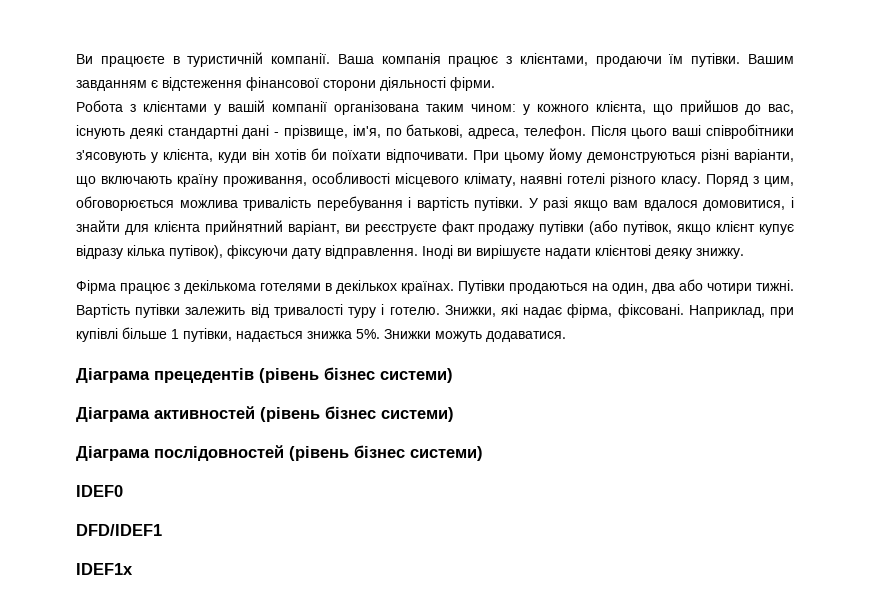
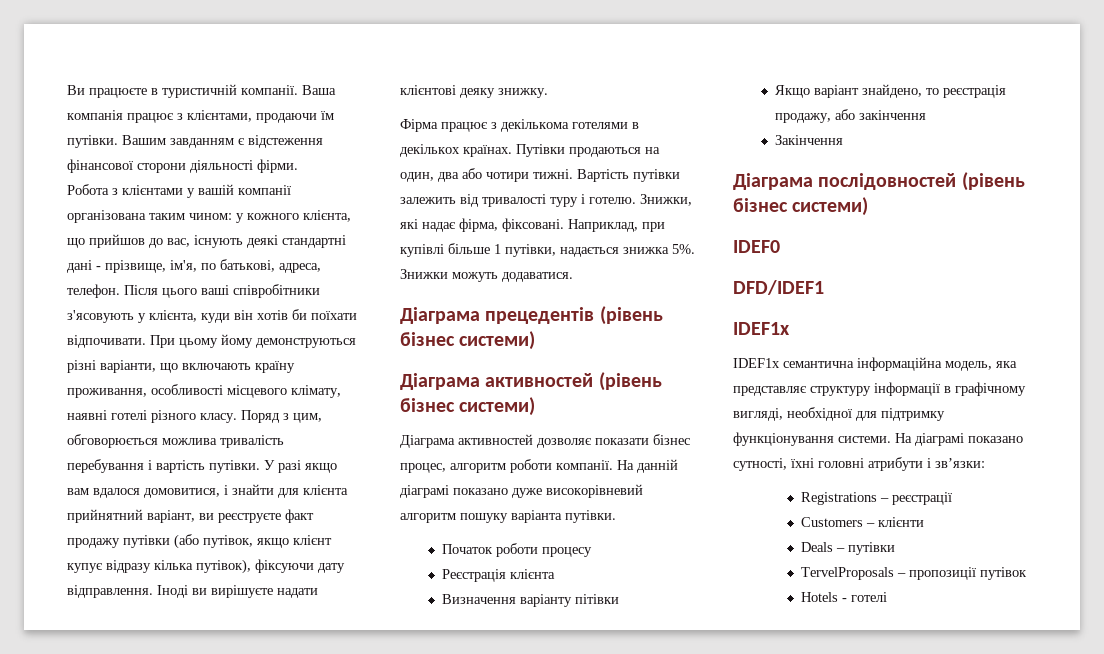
+ Діаграма активностей дозволяє показати бізнес процес, алгоритм роботи компанії. На данній діаграмі показано дуже високорівневий алгоритм пошуку варіанта путівки.
+ Початок роботи процесу
+ Реєстрація клієнта
+ Визначення варіанту пітівки
+ Якщо варіант знайдено, то реєстрація продажу, або закінчення
+ Закінчення
+ IDEF1x семантична інформаційна модель, яка представляє структуру інформації в графічному вигляді, необхідної для підтримку функціонування системи. На діаграмі показано сутності, їхні головні атрибути і зв’язки:
+ Registrations – реєстрації
+ Сustomers – клієнти
+ Deals – путівки
+ TervelProposals – пропозиції путівок
+ Hotels - готелі

